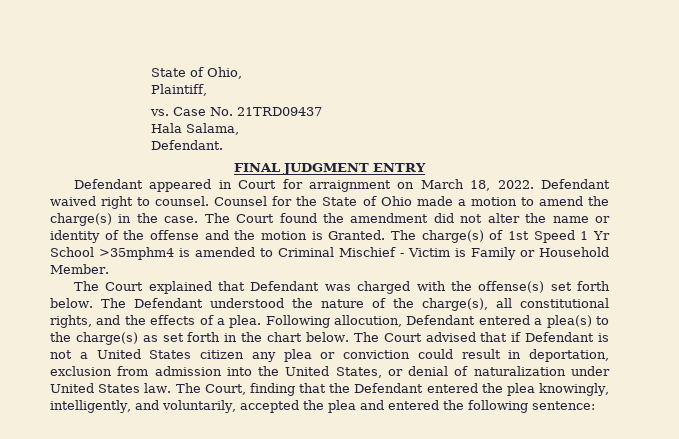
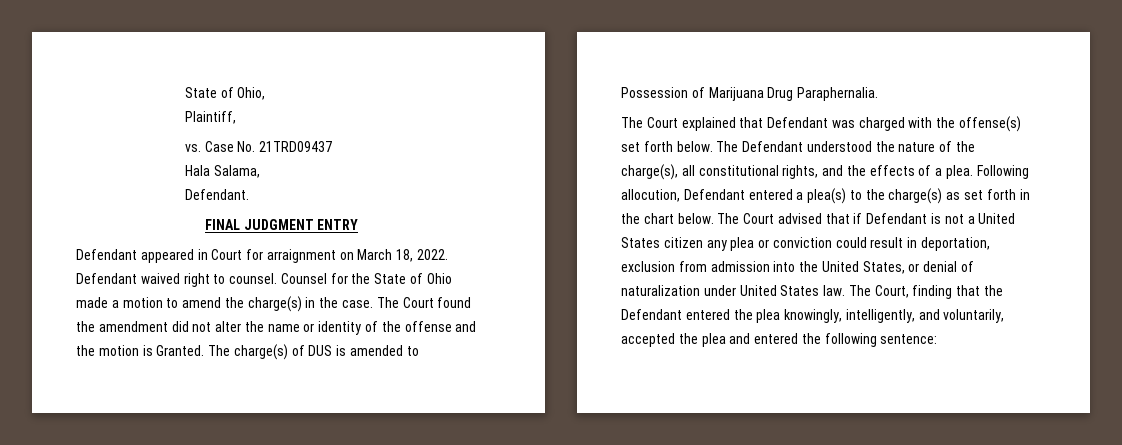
- The charge(s) of 1st Speed 1 Yr School >35mphm4 is amended to Criminal Mischief - Victim is Family or Household Member.
+ The charge(s) of DUS is amended to Possession of Marijuana Drug Paraphernalia.

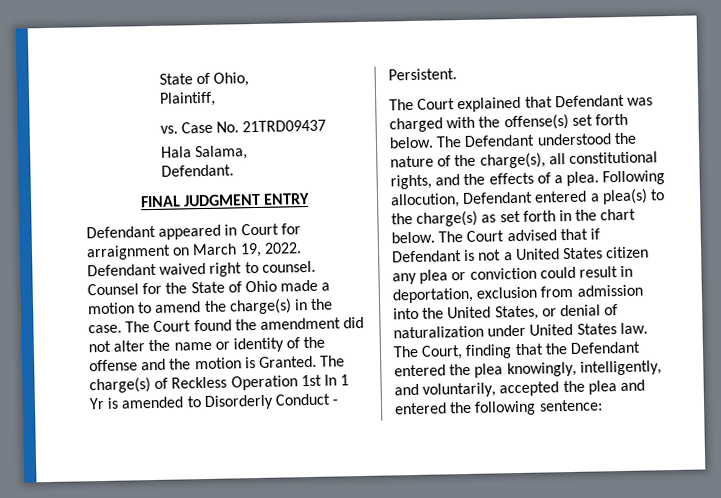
- Defendant appeared in Court for arraignment on March 18, 2022.
+ Defendant appeared in Court for arraignment on March 19, 2022.
- The charge(s) of DUS is amended to Possession of Marijuana Drug Paraphernalia.
+ The charge(s) of Reckless Operation 1st In 1 Yr is amended to Disorderly Conduct - Persistent.

